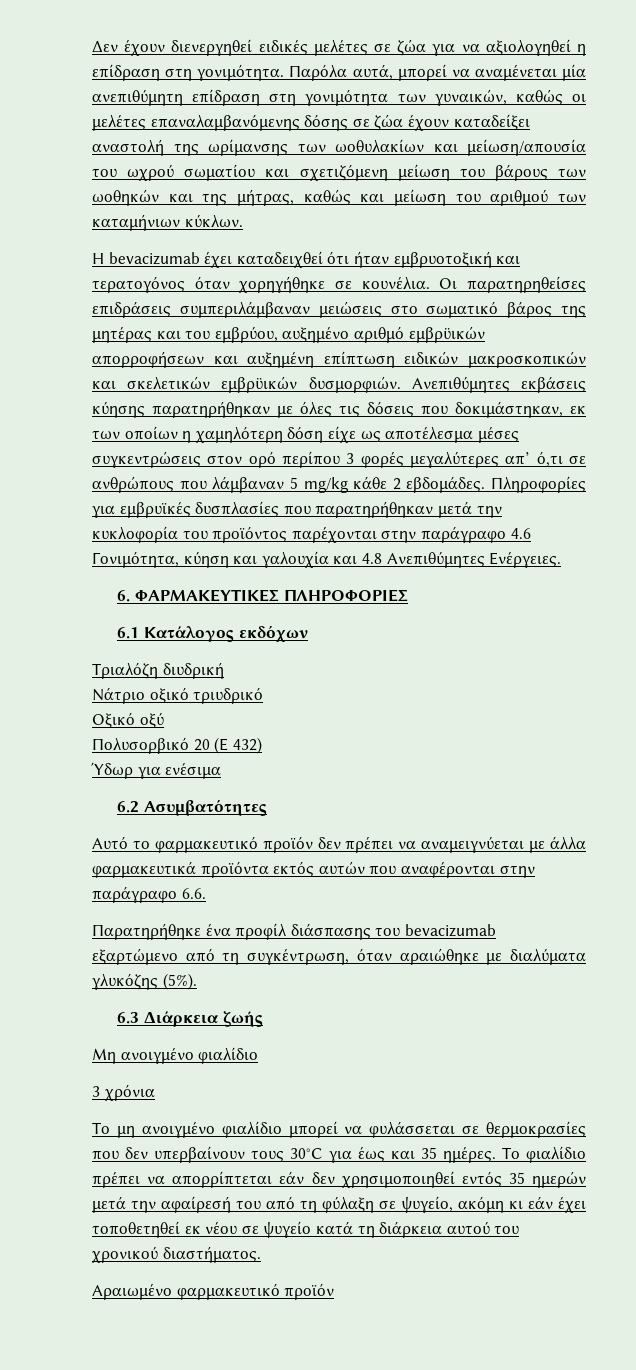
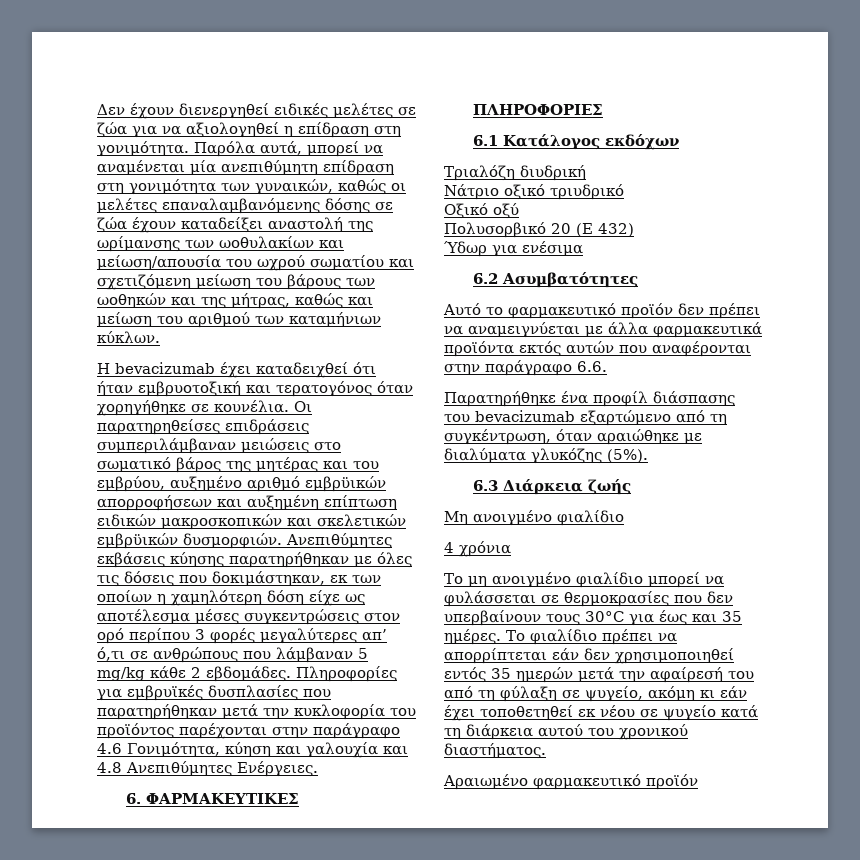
- 3 χρόνια
+ 4 χρόνια

